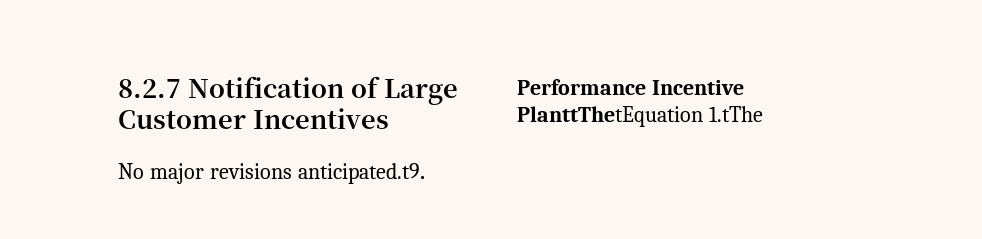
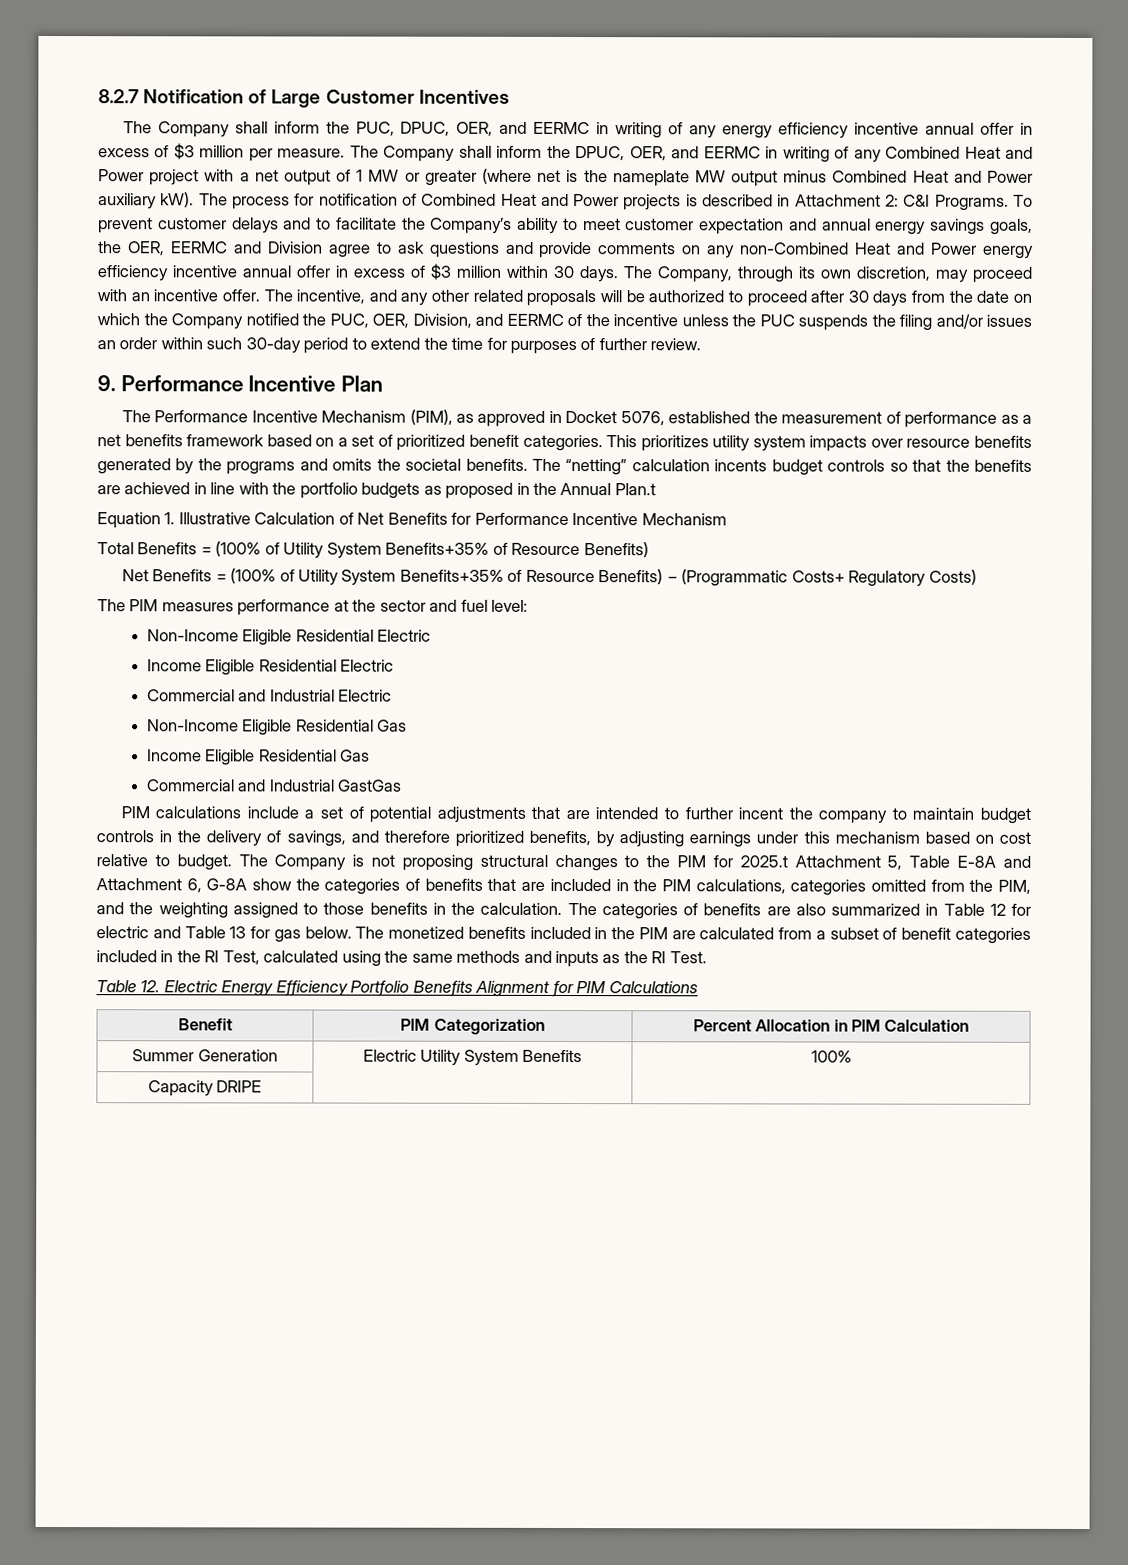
- No major revisions anticipated.t9. Performance Incentive PlanttThetEquation 1.tThe
+ The Company shall inform the PUC, DPUC, OER, and EERMC in writing of any energy efficiency incentive annual offer in excess of $3 million per measure. The Company shall inform the DPUC, OER, and EERMC in writing of any Combined Heat and Power project with a net output of 1 MW or greater (where net is the nameplate MW output minus Combined Heat and Power auxiliary kW). The process for notification of Combined Heat and Power projects is described in Attachment 2: C&I Programs. To prevent customer delays and to facilitate the Company’s ability to meet customer expectation and annual energy savings goals, the OER, EERMC and Division agree to ask questions and provide comments on any non-Combined Heat and Power energy efficiency incentive annual offer in excess of $3 million within 30 days. The Company, through its own discretion, may proceed with an incentive offer. The incentive, and any other related proposals will be authorized to proceed after 30 days from the date on which the Company notified the PUC, OER, Division, and EERMC of the incentive unless the PUC suspends the filing and/or issues an order within such 30-day period to extend the time for purposes of further review.
+ 9. Performance Incentive Plan
+ The Performance Incentive Mechanism (PIM), as approved in Docket 5076, established the measurement of performance as a net benefits framework based on a set of prioritized benefit categories. This prioritizes utility system impacts over resource benefits generated by the programs and omits the societal benefits. The “netting” calculation incents budget controls so that the benefits are achieved in line with the portfolio budgets as proposed in the Annual Plan.t
+ Equation 1. Illustrative Calculation of Net Benefits for Performance Incentive Mechanism
+ Total Benefits = (100% of Utility System Benefits+35% of Resource Benefits)
+ Net Benefits = (100% of Utility System Benefits+35% of Resource Benefits) − (Programmatic Costs+ Regulatory Costs)
+ The PIM measures performance at the sector and fuel level:
+ Non-Income Eligible Residential Electric
+ Income Eligible Residential Electric
+ Commercial and Industrial Electric
+ Non-Income Eligible Residential Gas
+ Income Eligible Residential Gas
+ Commercial and Industrial GastGas
+ PIM calculations include a set of potential adjustments that are intended to further incent the company to maintain budget controls in the delivery of savings, and therefore prioritized benefits, by adjusting earnings under this mechanism based on cost relative to budget. The Company is not proposing structural changes to the PIM for 2025.t Attachment 5, Table E-8A and Attachment 6, G-8A show the categories of benefits that are included in the PIM calculations, categories omitted from the PIM, and the weighting assigned to those benefits in the calculation. The categories of benefits are also summarized in Table 12 for electric and Table 13 for gas below. The monetized benefits included in the PIM are calculated from a subset of benefit categories included in the RI Test, calculated using the same methods and inputs as the RI Test.
+ Table 12. Electric Energy Efficiency Portfolio Benefits Alignment for PIM Calculations
+ Benefit | PIM Categorization | Percent Allocation in PIM Calculation
+ Summer Generation | Electric Utility System Benefits | 100%
+ Capacity DRIPE | |

